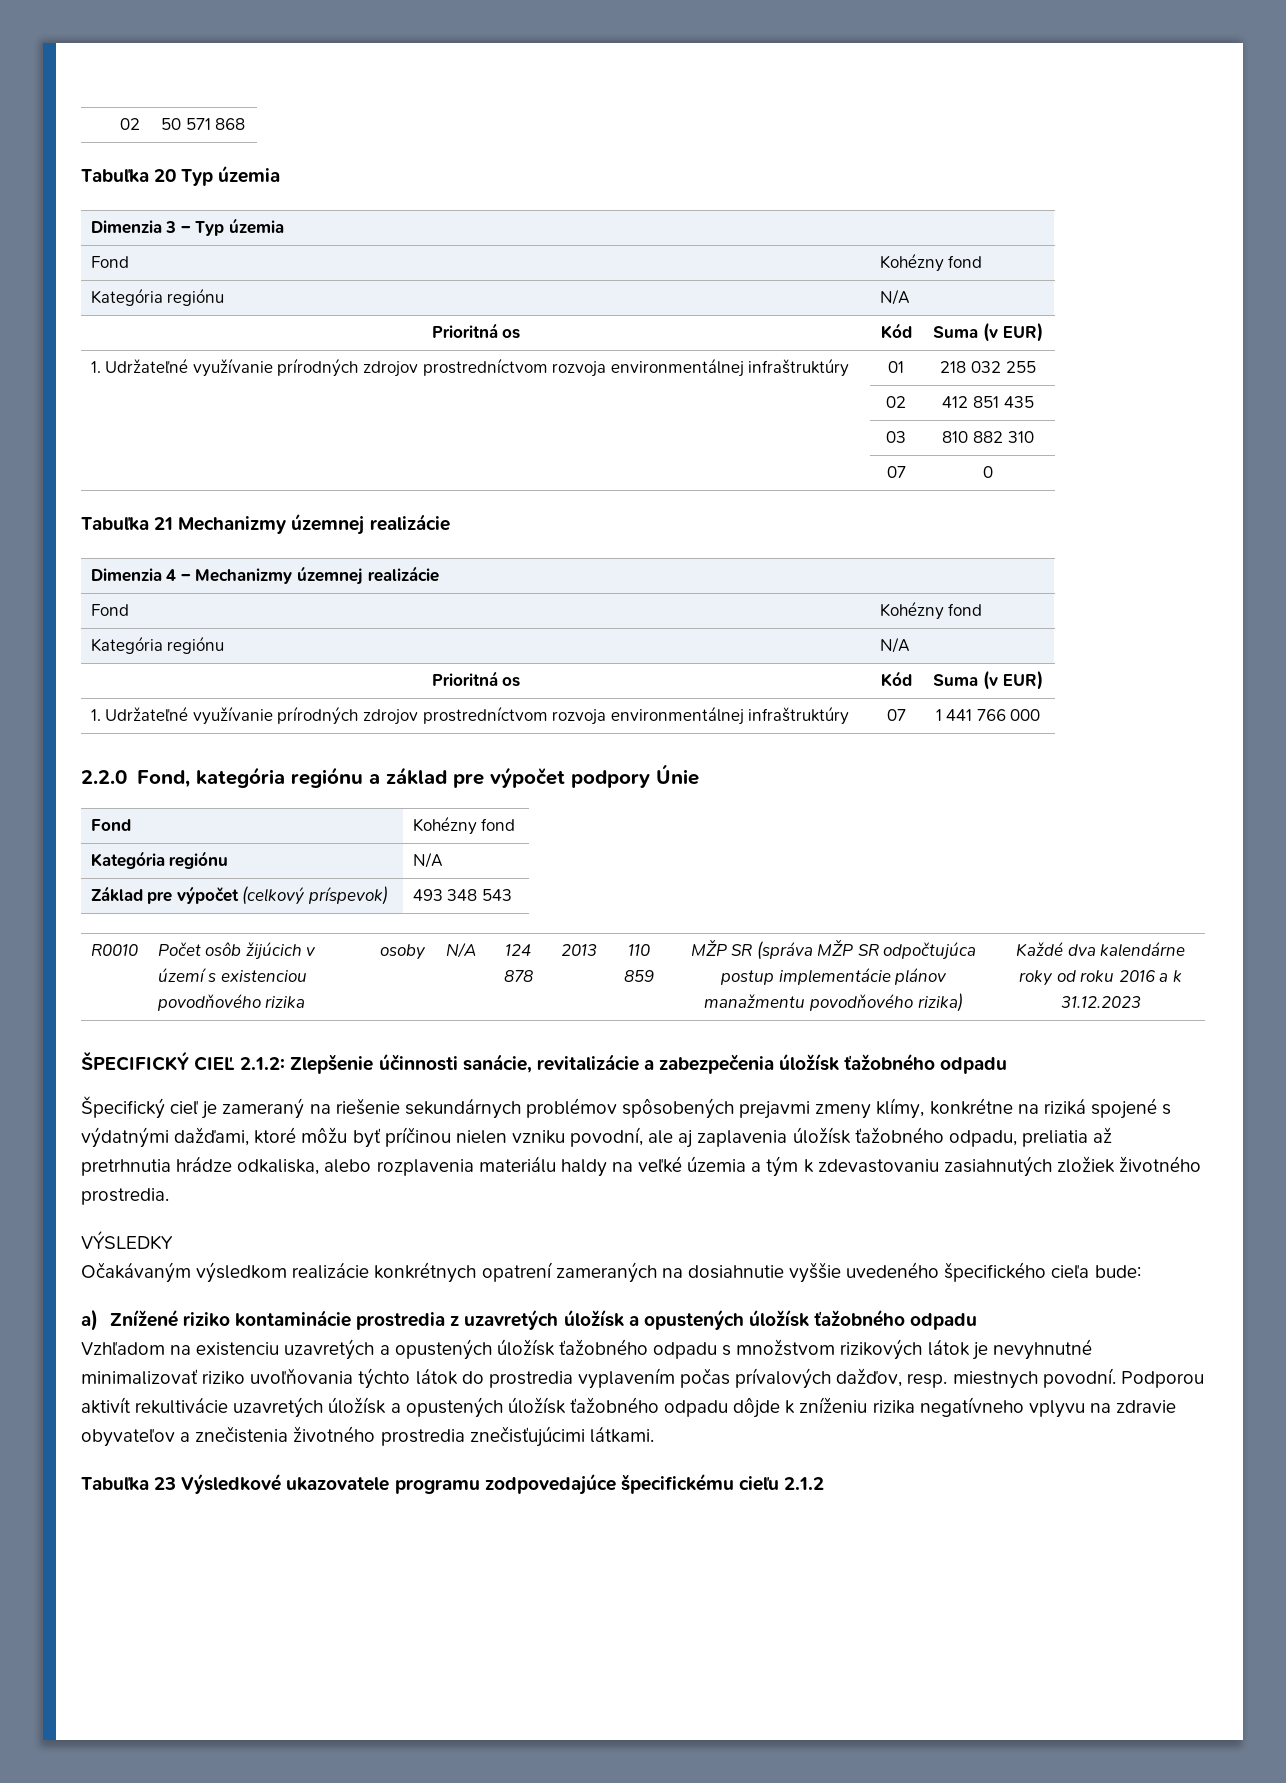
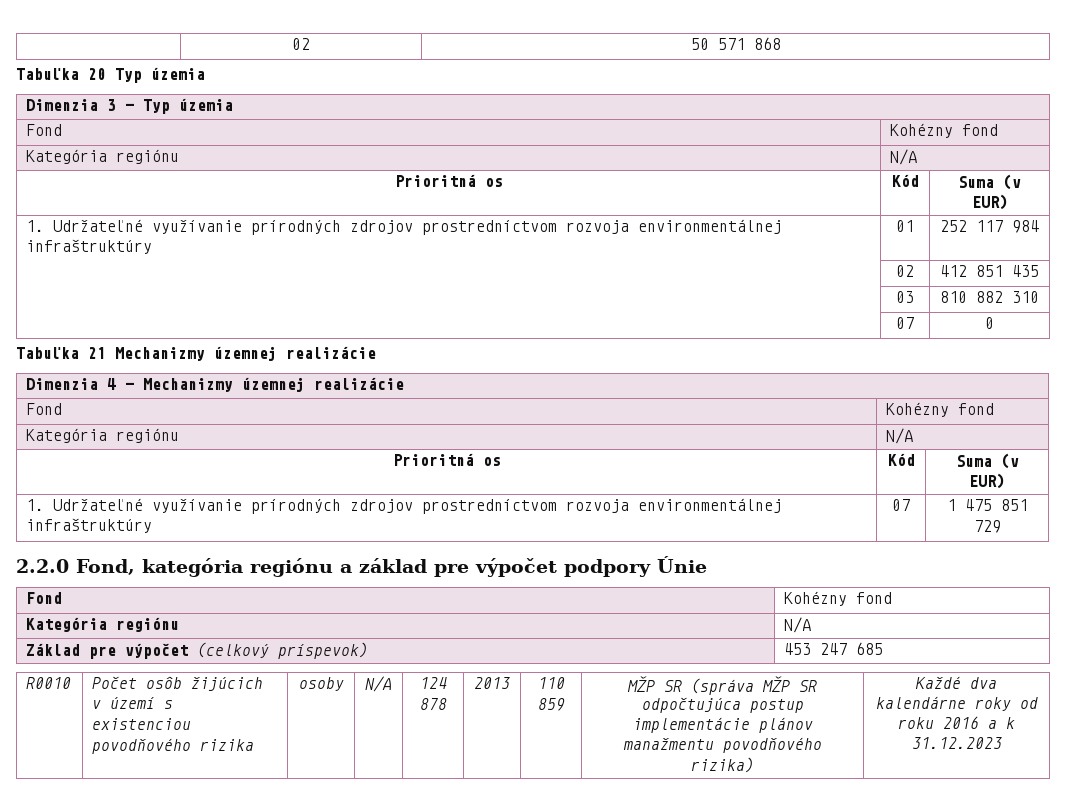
- 1. Udržateľné využívanie prírodných zdrojov prostredníctvom rozvoja environmentálnej infraštruktúry | 01 | 218 032 255
+ 1. Udržateľné využívanie prírodných zdrojov prostredníctvom rozvoja environmentálnej infraštruktúry | 01 | 252 117 984
- 1. Udržateľné využívanie prírodných zdrojov prostredníctvom rozvoja environmentálnej infraštruktúry | 07 | 1 441 766 000
+ 1. Udržateľné využívanie prírodných zdrojov prostredníctvom rozvoja environmentálnej infraštruktúry | 07 | 1 475 851 729
- Základ pre výpočet (celkový príspevok) | 493 348 543
+ Základ pre výpočet (celkový príspevok) | 453 247 685
- ŠPECIFICKÝ CIEĽ 2.1.2: Zlepšenie účinnosti sanácie, revitalizácie a zabezpečenia úložísk ťažobného odpadu
- Špecifický cieľ je zameraný na riešenie sekundárnych problémov spôsobených prejavmi zmeny klímy, konkrétne na riziká spojené s výdatnými dažďami, ktoré môžu byť príčinou nielen vzniku povodní, ale aj zaplavenia úložísk ťažobného odpadu, preliatia až pretrhnutia hrádze odkaliska, alebo rozplavenia materiálu haldy na veľké územia a tým k zdevastovaniu zasiahnutých zložiek životného prostredia.
- VÝSLEDKY
- Očakávaným výsledkom realizácie konkrétnych opatrení zameraných na dosiahnutie vyššie uvedeného špecifického cieľa bude:
- a) Znížené riziko kontaminácie prostredia z uzavretých úložísk a opustených úložísk ťažobného odpadu
- Vzhľadom na existenciu uzavretých a opustených úložísk ťažobného odpadu s množstvom rizikových látok je nevyhnutné minimalizovať riziko uvoľňovania týchto látok do prostredia vyplavením počas prívalových dažďov, resp. miestnych povodní. Podporou aktivít rekultivácie uzavretých úložísk a opustených úložísk ťažobného odpadu dôjde k zníženiu rizika negatívneho vplyvu na zdravie obyvateľov a znečistenia životného prostredia znečisťujúcimi látkami.
- Tabuľka 23 Výsledkové ukazovatele programu zodpovedajúce špecifickému cieľu 2.1.2

